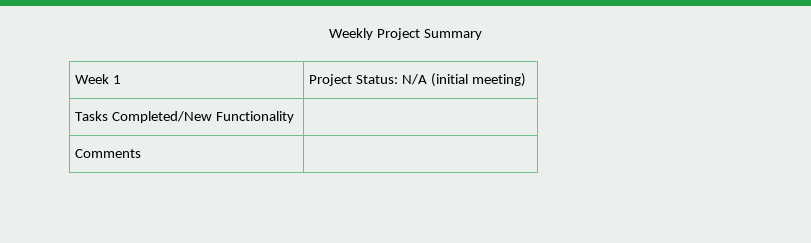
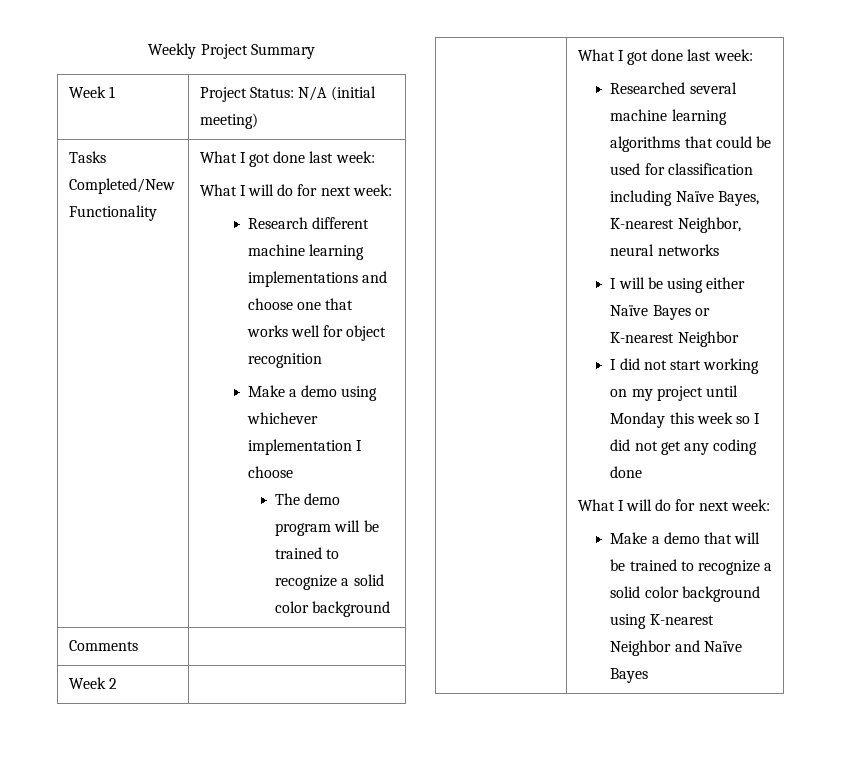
- Tasks Completed/New Functionality |
+ Tasks Completed/New Functionality | What I got done last week:
+ What I will do for next week:
+ Research different machine learning implementations and choose one that works well for object recognition
+ Make a demo using whichever implementation I choose
+ The demo program will be trained to recognize a solid color background
  Comments |
+ Week 2 |
+ | What I got done last week:
+ Researched several machine learning algorithms that could be used for classification including Naïve Bayes, K-nearest Neighbor, neural networks
+ I will be using either Naïve Bayes or K-nearest Neighbor
+ I did not start working on my project until Monday this week so I did not get any coding done
+ What I will do for next week:
+ Make a demo that will be trained to recognize a solid color background using K-nearest Neighbor and Naïve Bayes

